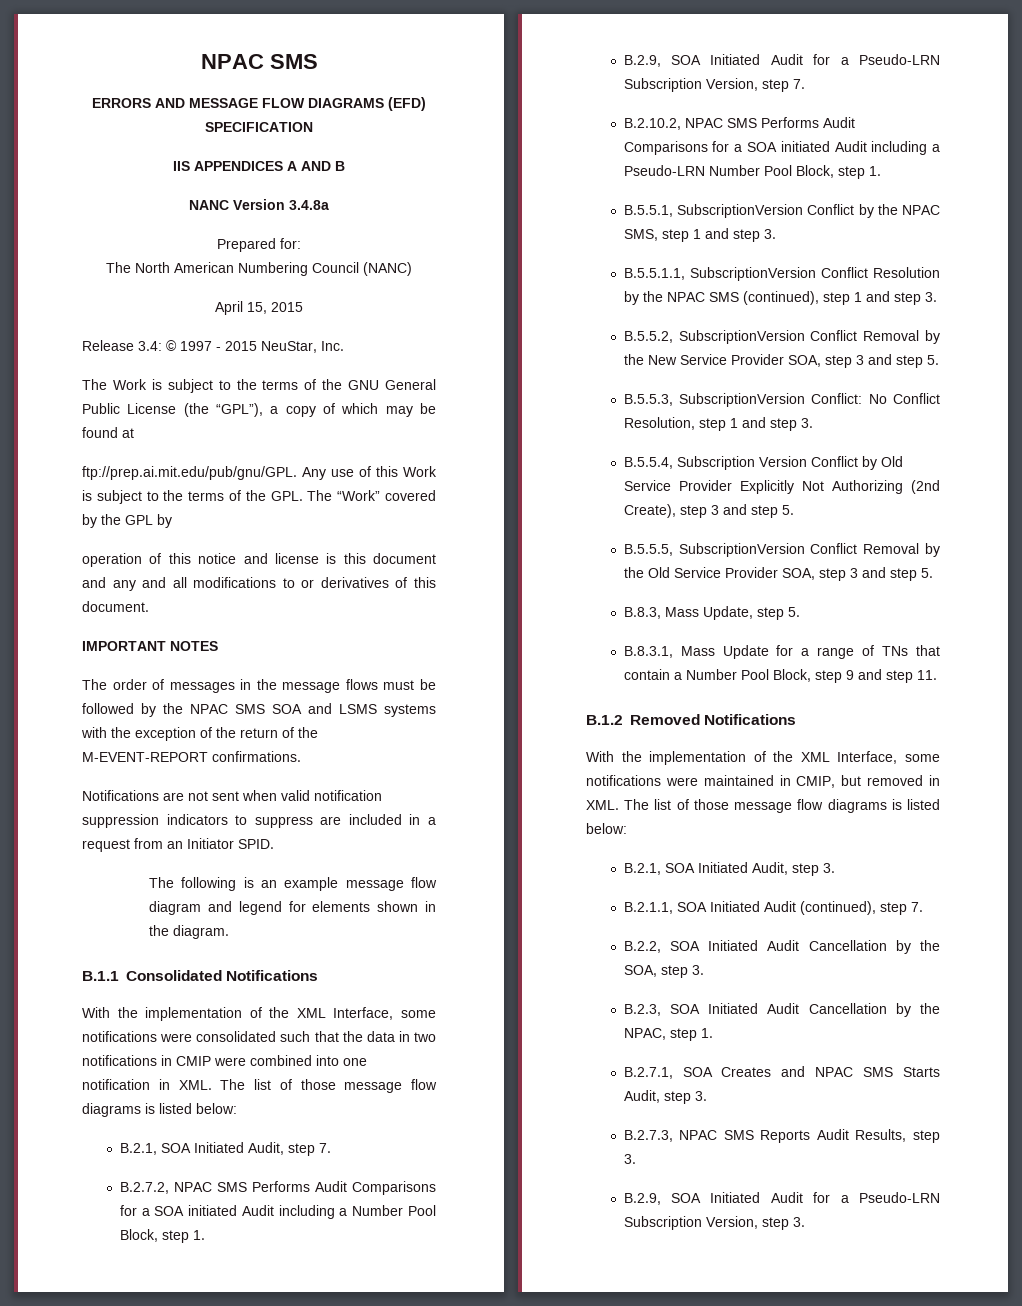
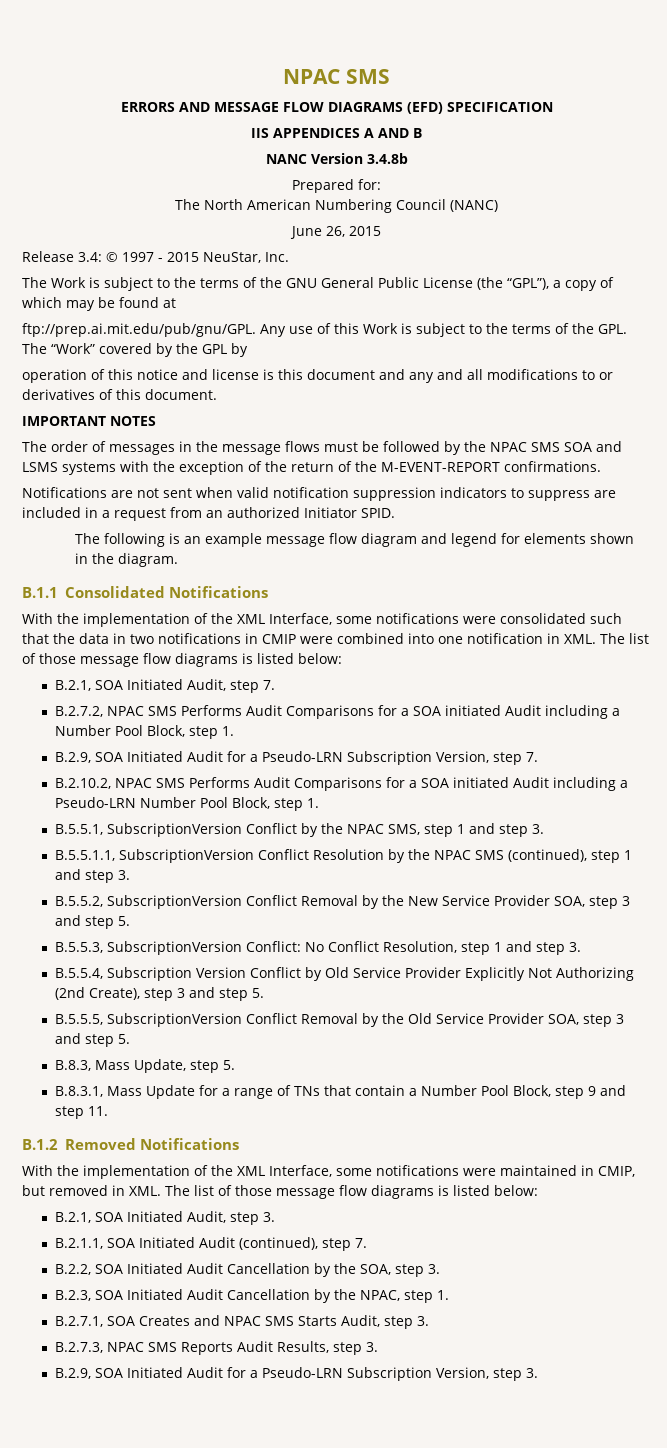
- NANC Version 3.4.8a
+ NANC Version 3.4.8b
- April 15, 2015
+ June 26, 2015
- Notifications are not sent when valid notification suppression indicators to suppress are included in a request from an Initiator SPID.
+ Notifications are not sent when valid notification suppression indicators to suppress are included in a request from an authorized Initiator SPID.

